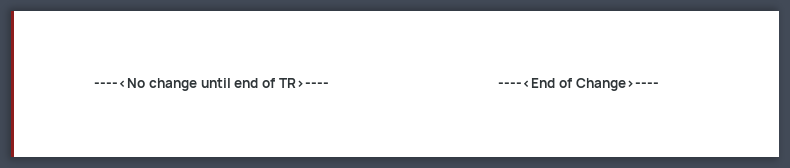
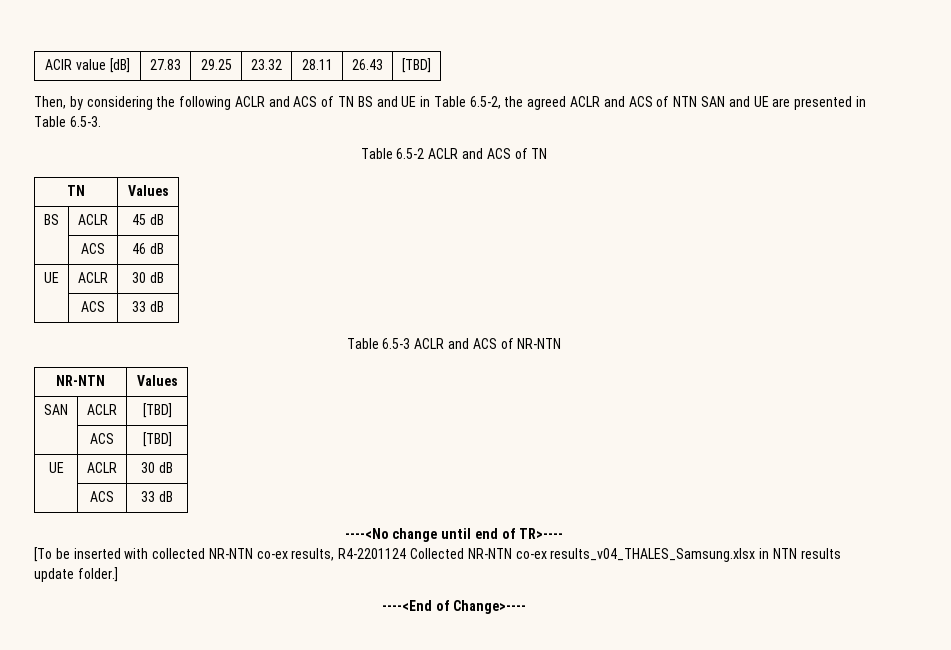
+ ACIR value [dB] | 27.83 | 29.25 | 23.32 | 28.11 | 26.43 | [TBD]
+ Then, by considering the following ACLR and ACS of TN BS and UE in Table 6.5-2, the agreed ACLR and ACS of NTN SAN and UE are presented in Table 6.5-3.
+ Table 6.5-2 ACLR and ACS of TN
+ TN | Values
+ BS | ACLR | 45 dB
+ | ACS | 46 dB
+ UE | ACLR | 30 dB
+ | ACS | 33 dB
+ Table 6.5-3 ACLR and ACS of NR-NTN
+ NR-NTN | Values
+ SAN | ACLR | [TBD]
+ | ACS | [TBD]
+ UE | ACLR | 30 dB
+ | ACS | 33 dB
+ [To be inserted with collected NR-NTN co-ex results, R4-2201124 Collected NR-NTN co-ex results_v04_THALES_Samsung.xlsx in NTN results update folder.]

